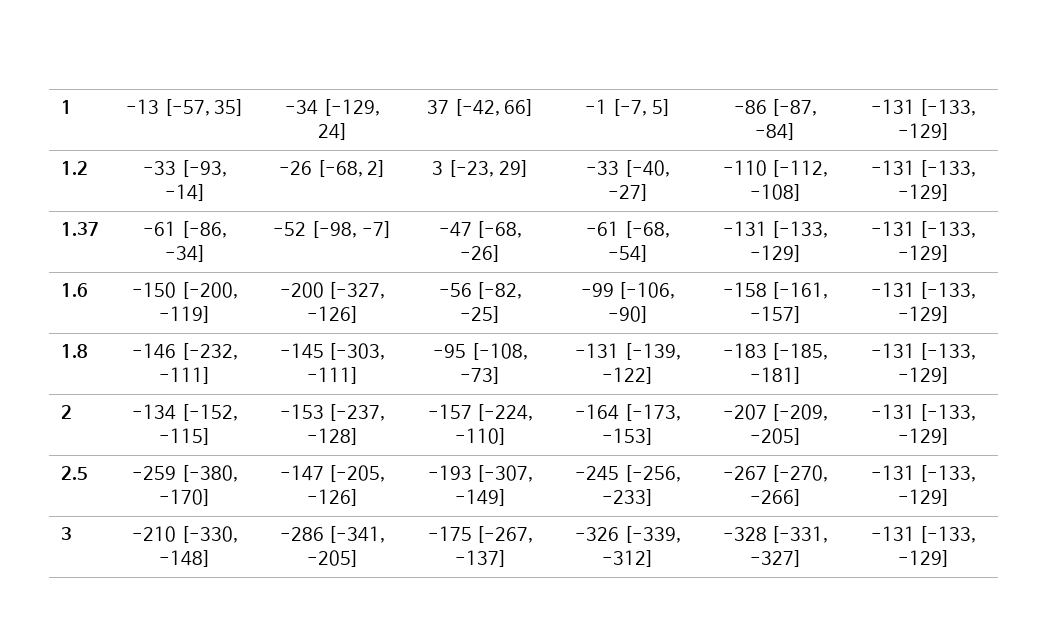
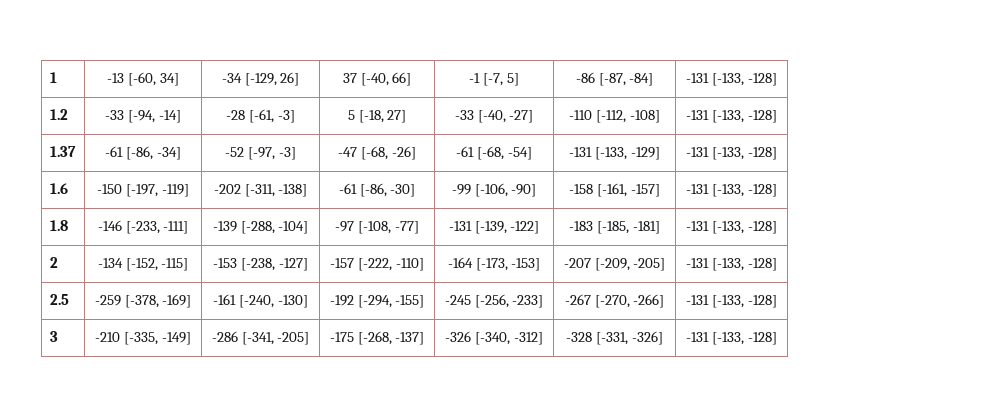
- 1 | -13 [-57, 35] | -34 [-129, 24] | 37 [-42, 66] | -1 [-7, 5] | -86 [-87, -84] | -131 [-133, -129]
+ 1 | -13 [-60, 34] | -34 [-129, 26] | 37 [-40, 66] | -1 [-7, 5] | -86 [-87, -84] | -131 [-133, -128]
- 1.2 | -33 [-93, -14] | -26 [-68, 2] | 3 [-23, 29] | -33 [-40, -27] | -110 [-112, -108] | -131 [-133, -129]
+ 1.2 | -33 [-94, -14] | -28 [-61, -3] | 5 [-18, 27] | -33 [-40, -27] | -110 [-112, -108] | -131 [-133, -128]
- 1.37 | -61 [-86, -34] | -52 [-98, -7] | -47 [-68, -26] | -61 [-68, -54] | -131 [-133, -129] | -131 [-133, -129]
+ 1.37 | -61 [-86, -34] | -52 [-97, -3] | -47 [-68, -26] | -61 [-68, -54] | -131 [-133, -129] | -131 [-133, -128]
- 1.6 | -150 [-200, -119] | -200 [-327, -126] | -56 [-82, -25] | -99 [-106, -90] | -158 [-161, -157] | -131 [-133, -129]
+ 1.6 | -150 [-197, -119] | -202 [-311, -138] | -61 [-86, -30] | -99 [-106, -90] | -158 [-161, -157] | -131 [-133, -128]
- 1.8 | -146 [-232, -111] | -145 [-303, -111] | -95 [-108, -73] | -131 [-139, -122] | -183 [-185, -181] | -131 [-133, -129]
+ 1.8 | -146 [-233, -111] | -139 [-288, -104] | -97 [-108, -77] | -131 [-139, -122] | -183 [-185, -181] | -131 [-133, -128]
- 2 | -134 [-152, -115] | -153 [-237, -128] | -157 [-224, -110] | -164 [-173, -153] | -207 [-209, -205] | -131 [-133, -129]
+ 2 | -134 [-152, -115] | -153 [-238, -127] | -157 [-222, -110] | -164 [-173, -153] | -207 [-209, -205] | -131 [-133, -128]
- 2.5 | -259 [-380, -170] | -147 [-205, -126] | -193 [-307, -149] | -245 [-256, -233] | -267 [-270, -266] | -131 [-133, -129]
+ 2.5 | -259 [-378, -169] | -161 [-240, -130] | -192 [-294, -155] | -245 [-256, -233] | -267 [-270, -266] | -131 [-133, -128]
- 3 | -210 [-330, -148] | -286 [-341, -205] | -175 [-267, -137] | -326 [-339, -312] | -328 [-331, -327] | -131 [-133, -129]
+ 3 | -210 [-335, -149] | -286 [-341, -205] | -175 [-268, -137] | -326 [-340, -312] | -328 [-331, -326] | -131 [-133, -128]

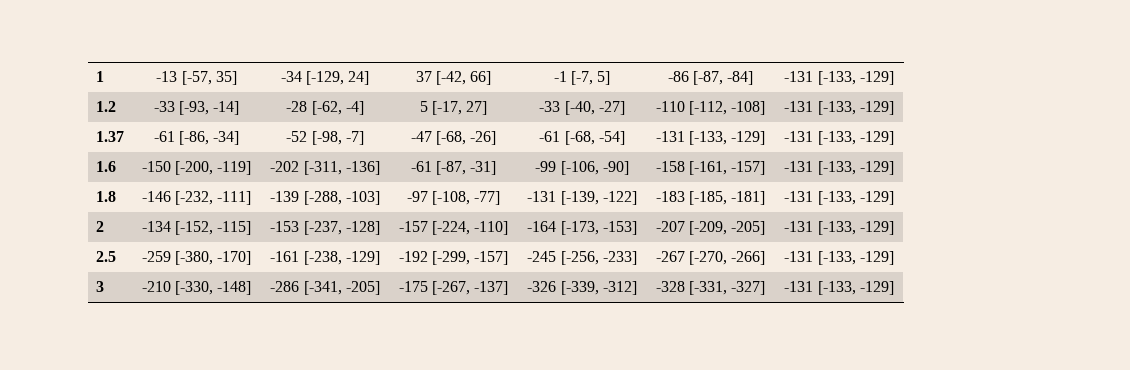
- 1 | -13 [-60, 34] | -34 [-129, 26] | 37 [-40, 66] | -1 [-7, 5] | -86 [-87, -84] | -131 [-133, -128]
+ 1 | -13 [-57, 35] | -34 [-129, 24] | 37 [-42, 66] | -1 [-7, 5] | -86 [-87, -84] | -131 [-133, -129]
- 1.2 | -33 [-94, -14] | -28 [-61, -3] | 5 [-18, 27] | -33 [-40, -27] | -110 [-112, -108] | -131 [-133, -128]
+ 1.2 | -33 [-93, -14] | -28 [-62, -4] | 5 [-17, 27] | -33 [-40, -27] | -110 [-112, -108] | -131 [-133, -129]
- 1.37 | -61 [-86, -34] | -52 [-97, -3] | -47 [-68, -26] | -61 [-68, -54] | -131 [-133, -129] | -131 [-133, -128]
+ 1.37 | -61 [-86, -34] | -52 [-98, -7] | -47 [-68, -26] | -61 [-68, -54] | -131 [-133, -129] | -131 [-133, -129]
- 1.6 | -150 [-197, -119] | -202 [-311, -138] | -61 [-86, -30] | -99 [-106, -90] | -158 [-161, -157] | -131 [-133, -128]
+ 1.6 | -150 [-200, -119] | -202 [-311, -136] | -61 [-87, -31] | -99 [-106, -90] | -158 [-161, -157] | -131 [-133, -129]
- 1.8 | -146 [-233, -111] | -139 [-288, -104] | -97 [-108, -77] | -131 [-139, -122] | -183 [-185, -181] | -131 [-133, -128]
+ 1.8 | -146 [-232, -111] | -139 [-288, -103] | -97 [-108, -77] | -131 [-139, -122] | -183 [-185, -181] | -131 [-133, -129]
- 2 | -134 [-152, -115] | -153 [-238, -127] | -157 [-222, -110] | -164 [-173, -153] | -207 [-209, -205] | -131 [-133, -128]
+ 2 | -134 [-152, -115] | -153 [-237, -128] | -157 [-224, -110] | -164 [-173, -153] | -207 [-209, -205] | -131 [-133, -129]
- 2.5 | -259 [-378, -169] | -161 [-240, -130] | -192 [-294, -155] | -245 [-256, -233] | -267 [-270, -266] | -131 [-133, -128]
+ 2.5 | -259 [-380, -170] | -161 [-238, -129] | -192 [-299, -157] | -245 [-256, -233] | -267 [-270, -266] | -131 [-133, -129]
- 3 | -210 [-335, -149] | -286 [-341, -205] | -175 [-268, -137] | -326 [-340, -312] | -328 [-331, -326] | -131 [-133, -128]
+ 3 | -210 [-330, -148] | -286 [-341, -205] | -175 [-267, -137] | -326 [-339, -312] | -328 [-331, -327] | -131 [-133, -129]

